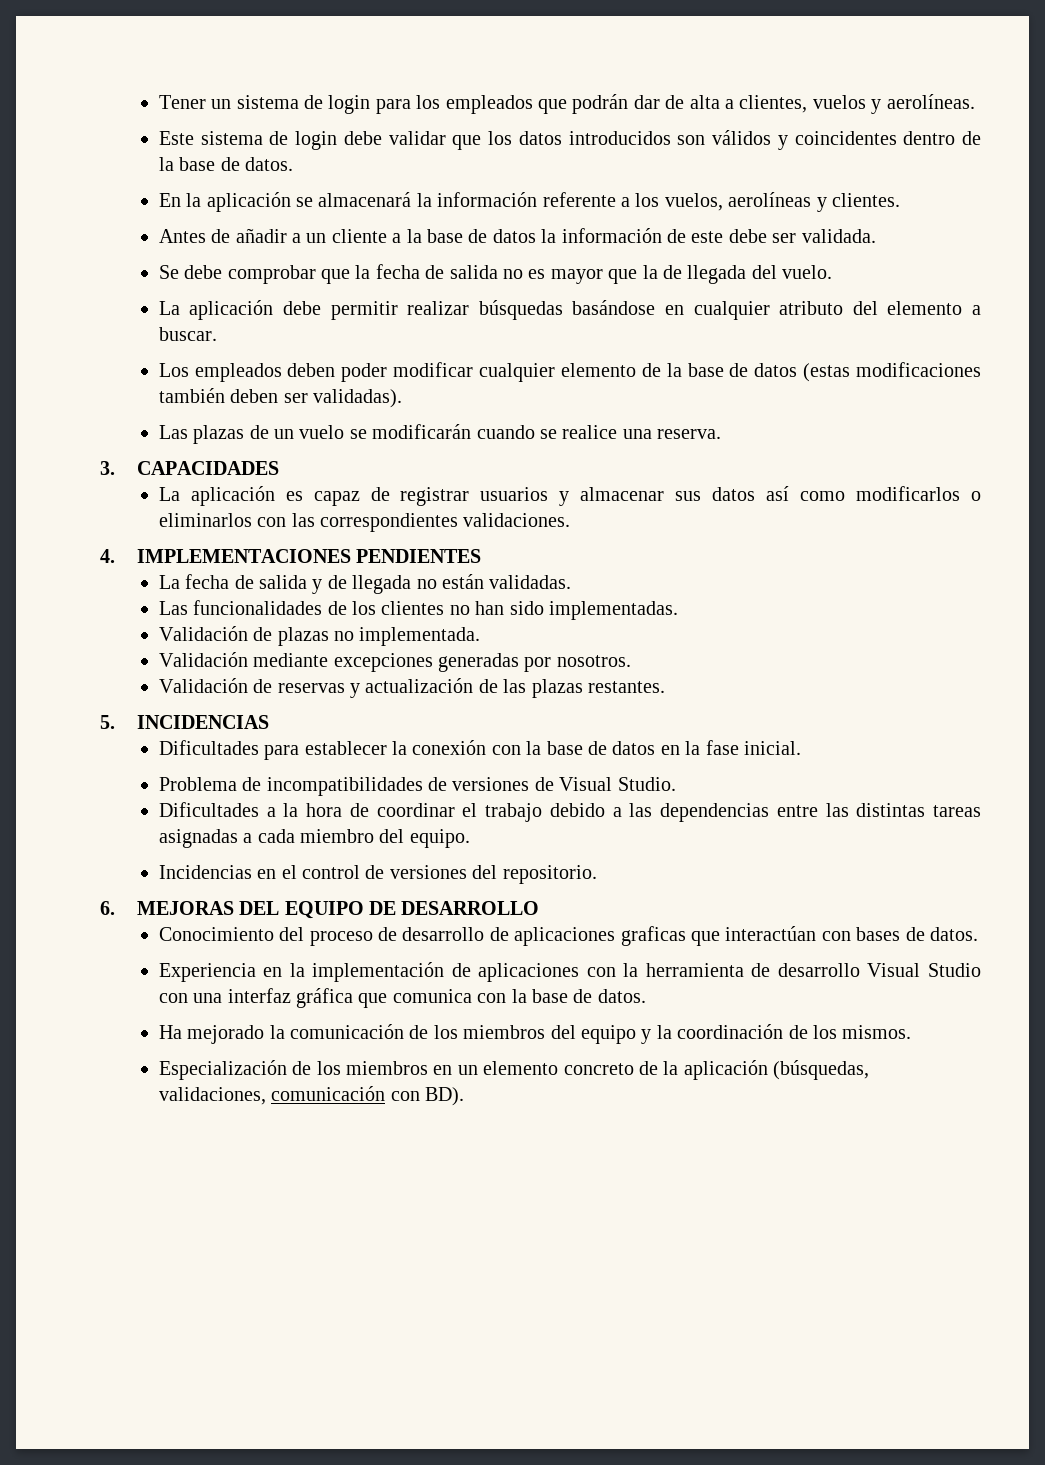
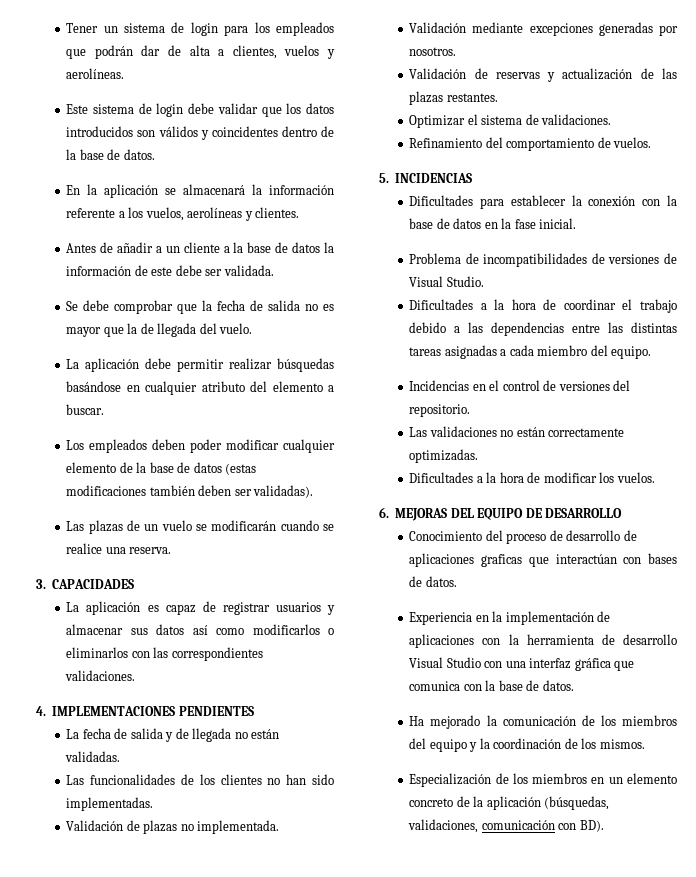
+ Optimizar el sistema de validaciones.
+ Refinamiento del comportamiento de vuelos.
+ Las validaciones no están correctamente optimizadas.
+ Dificultades a la hora de modificar los vuelos.

